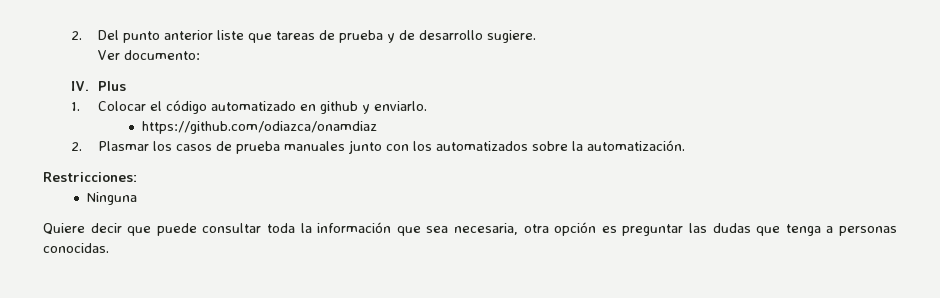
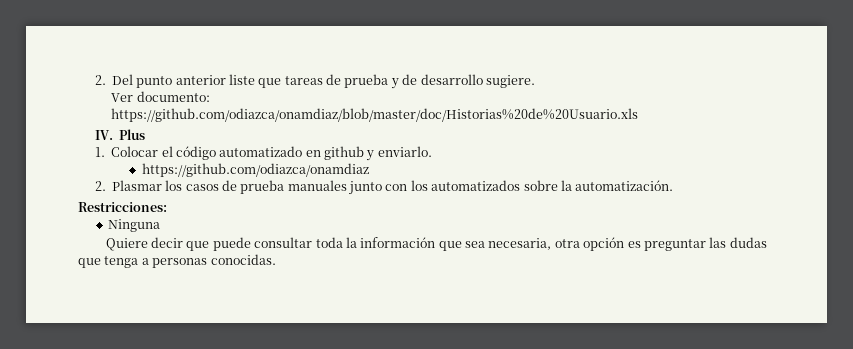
+ https://github.com/odiazca/onamdiaz/blob/master/doc/Historias%20de%20Usuario.xls

